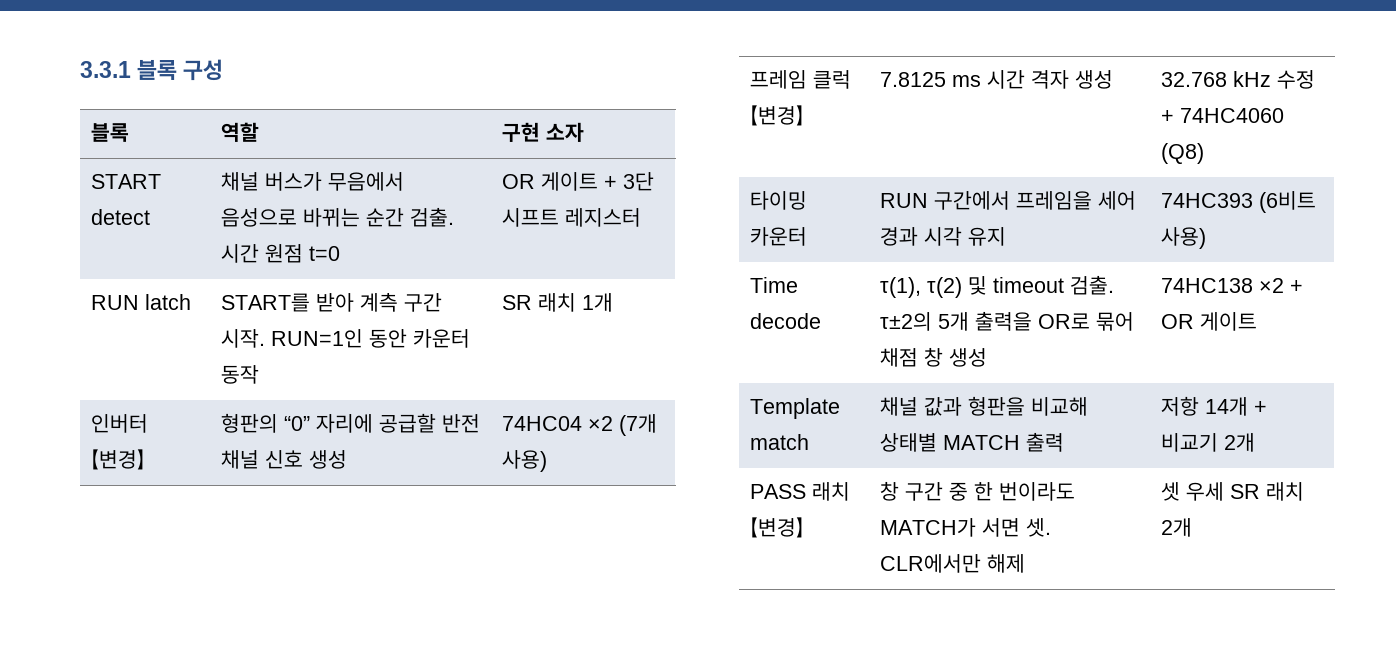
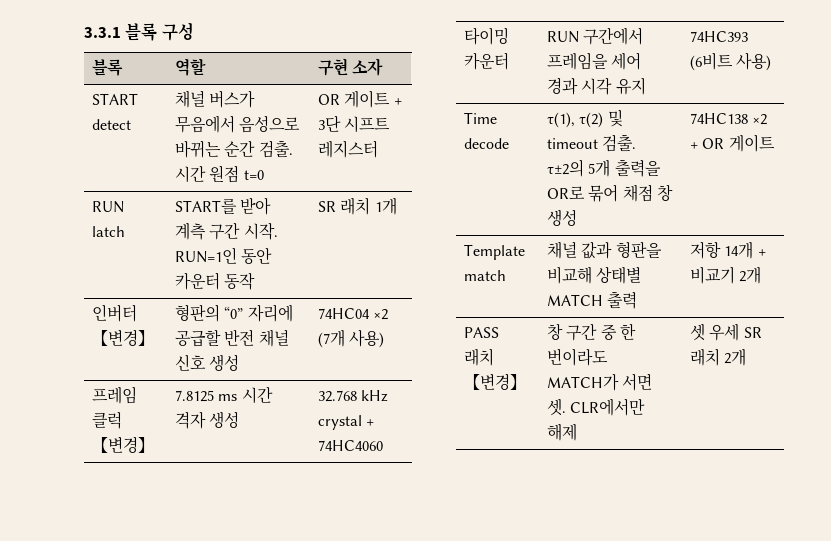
- 프레임 클럭【변경】 | 7.8125 ms 시간 격자 생성 | 32.768 kHz 수정 + 74HC4060 (Q8)
+ 프레임 클럭【변경】 | 7.8125 ms 시간 격자 생성 | 32.768 kHz crystal + 74HC4060

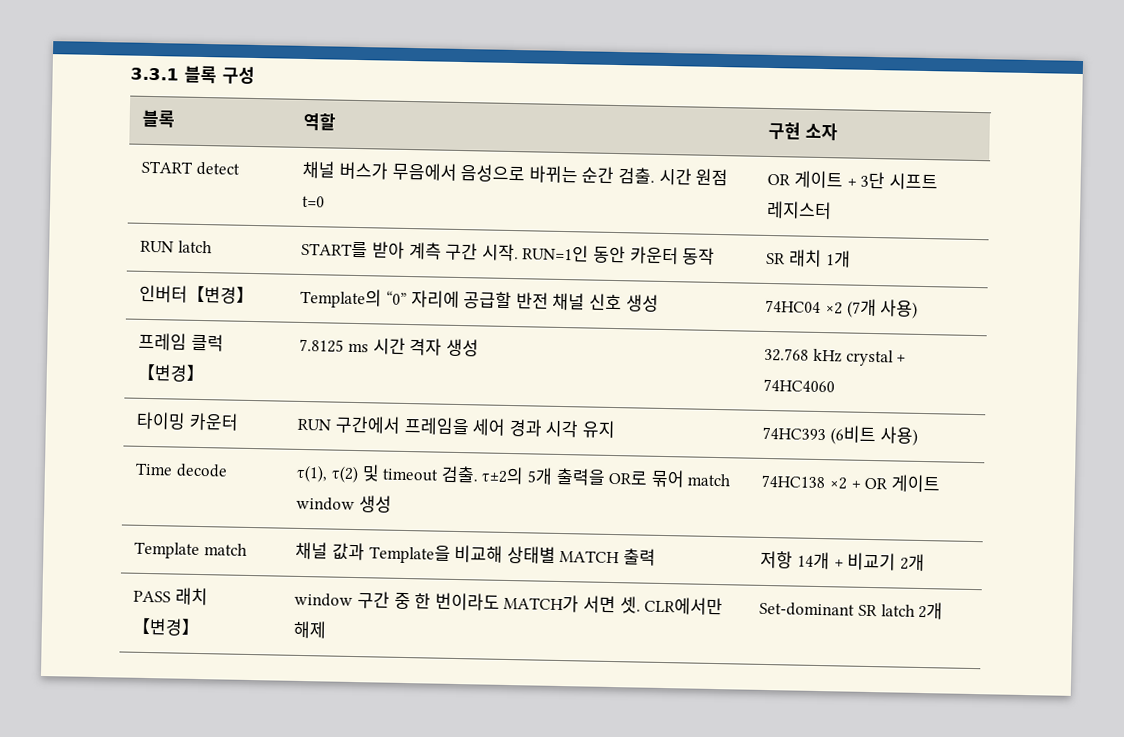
- 인버터【변경】 | 형판의 “0” 자리에 공급할 반전 채널 신호 생성 | 74HC04 ×2 (7개 사용)
+ 인버터【변경】 | Template의 “0” 자리에 공급할 반전 채널 신호 생성 | 74HC04 ×2 (7개 사용)
- Time decode | τ(1), τ(2) 및 timeout 검출. τ±2의 5개 출력을 OR로 묶어 채점 창 생성 | 74HC138 ×2 + OR 게이트
+ Time decode | τ(1), τ(2) 및 timeout 검출. τ±2의 5개 출력을 OR로 묶어 match window 생성 | 74HC138 ×2 + OR 게이트
- Template match | 채널 값과 형판을 비교해 상태별 MATCH 출력 | 저항 14개 + 비교기 2개
+ Template match | 채널 값과 Template을 비교해 상태별 MATCH 출력 | 저항 14개 + 비교기 2개
- PASS 래치【변경】 | 창 구간 중 한 번이라도 MATCH가 서면 셋. CLR에서만 해제 | 셋 우세 SR 래치 2개
+ PASS 래치【변경】 | window 구간 중 한 번이라도 MATCH가 서면 셋. CLR에서만 해제 | Set-dominant SR latch 2개

